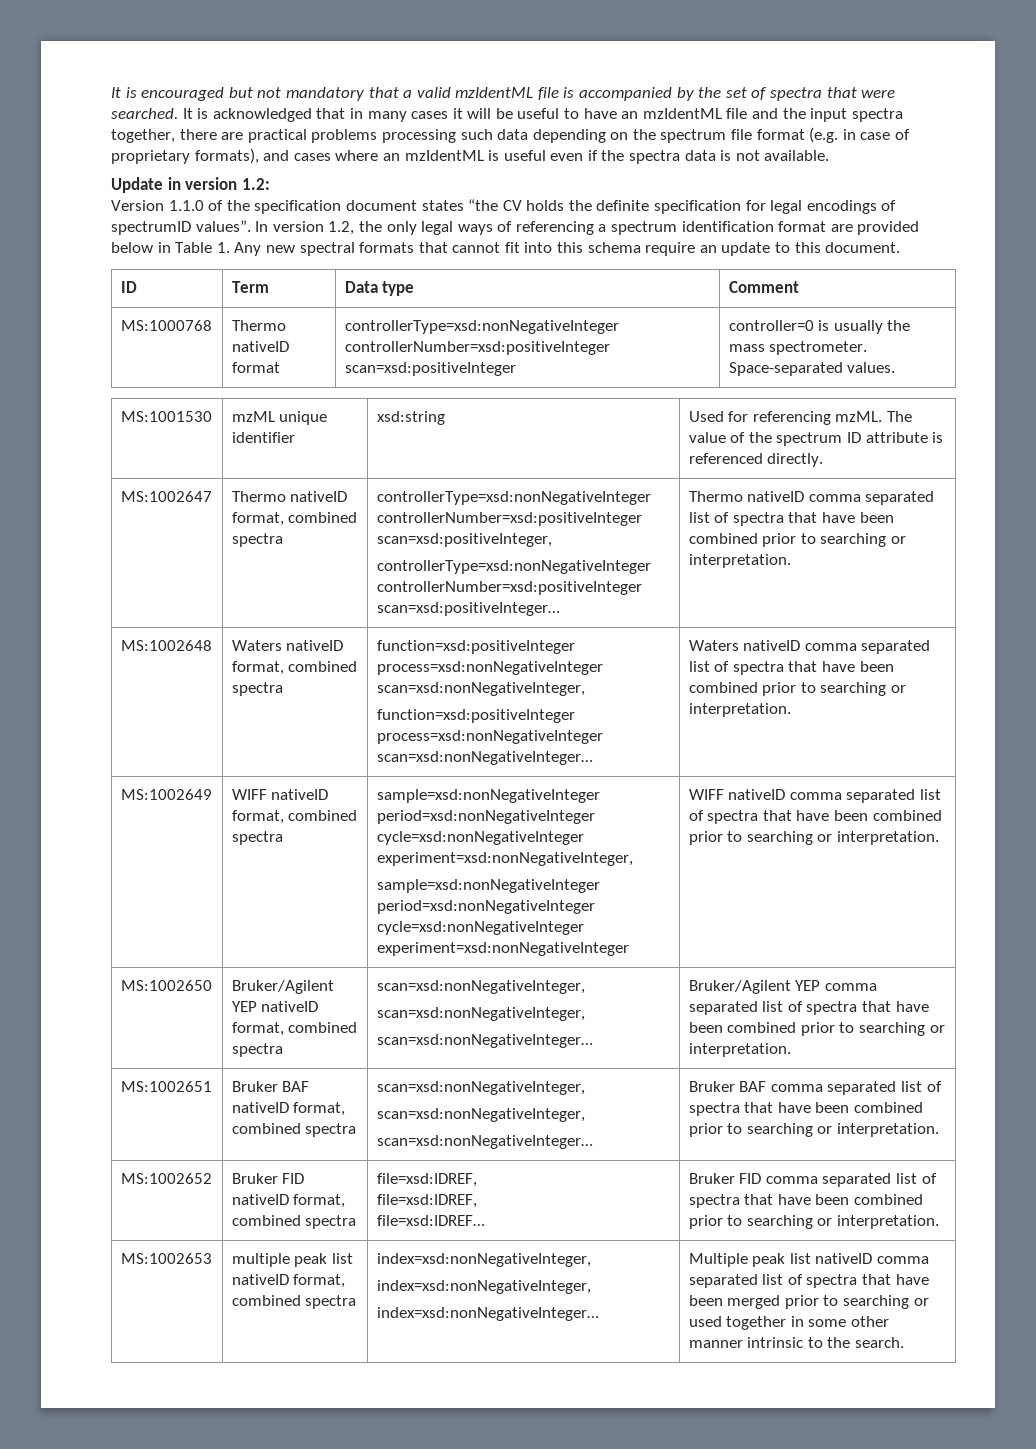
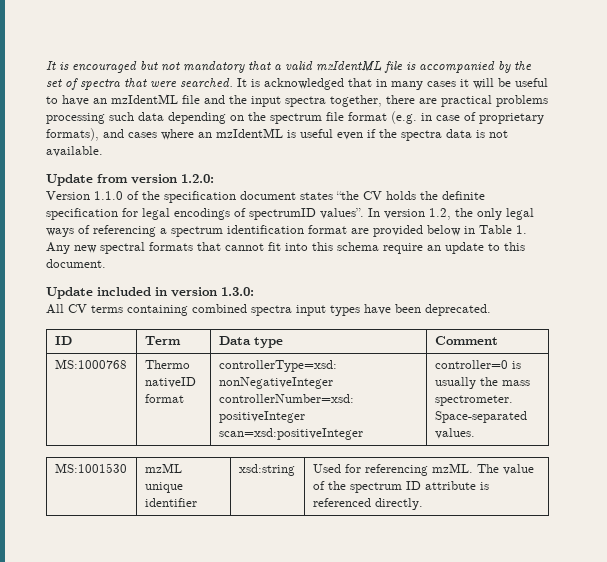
- Update in version 1.2:
+ Update from version 1.2.0:
+ Update included in version 1.3.0:
+ All CV terms containing combined spectra input types have been deprecated.
- MS:1002647 | Thermo nativeID format, combined spectra | controllerType=xsd:nonNegativeInteger controllerNumber=xsd:positiveInteger scan=xsd:positiveInteger,
- controllerType=xsd:nonNegativeInteger controllerNumber=xsd:positiveInteger scan=xsd:positiveInteger… | Thermo nativeID comma separated list of spectra that have been combined prior to searching or interpretation.
- MS:1002648 | Waters nativeID format, combined spectra | function=xsd:positiveInteger process=xsd:nonNegativeInteger scan=xsd:nonNegativeInteger,
- function=xsd:positiveInteger process=xsd:nonNegativeInteger scan=xsd:nonNegativeInteger… | Waters nativeID comma separated list of spectra that have been combined prior to searching or interpretation.
- MS:1002649 | WIFF nativeID format, combined spectra | sample=xsd:nonNegativeInteger period=xsd:nonNegativeInteger cycle=xsd:nonNegativeInteger experiment=xsd:nonNegativeInteger,
- sample=xsd:nonNegativeInteger period=xsd:nonNegativeInteger cycle=xsd:nonNegativeInteger experiment=xsd:nonNegativeInteger | WIFF nativeID comma separated list of spectra that have been combined prior to searching or interpretation.
- MS:1002650 | Bruker/Agilent YEP nativeID format, combined spectra | scan=xsd:nonNegativeInteger,
- scan=xsd:nonNegativeInteger,
- scan=xsd:nonNegativeInteger… | Bruker/Agilent YEP comma separated list of spectra that have been combined prior to searching or interpretation.
- MS:1002651 | Bruker BAF nativeID format, combined spectra | scan=xsd:nonNegativeInteger,
- scan=xsd:nonNegativeInteger,
- scan=xsd:nonNegativeInteger… | Bruker BAF comma separated list of spectra that have been combined prior to searching or interpretation.
- MS:1002652 | Bruker FID nativeID format, combined spectra | file=xsd:IDREF,
- file=xsd:IDREF,
- file=xsd:IDREF… | Bruker FID comma separated list of spectra that have been combined prior to searching or interpretation.
- MS:1002653 | multiple peak list nativeID format, combined spectra | index=xsd:nonNegativeInteger,
- index=xsd:nonNegativeInteger,
- index=xsd:nonNegativeInteger… | Multiple peak list nativeID comma separated list of spectra that have been merged prior to searching or used together in some other manner intrinsic to the search.

